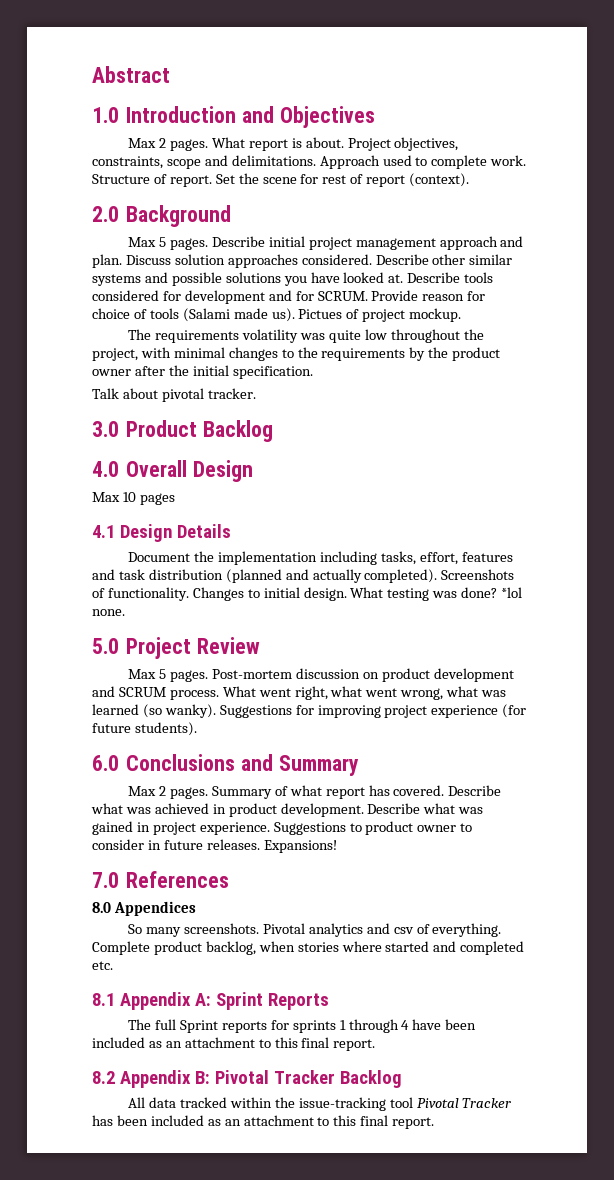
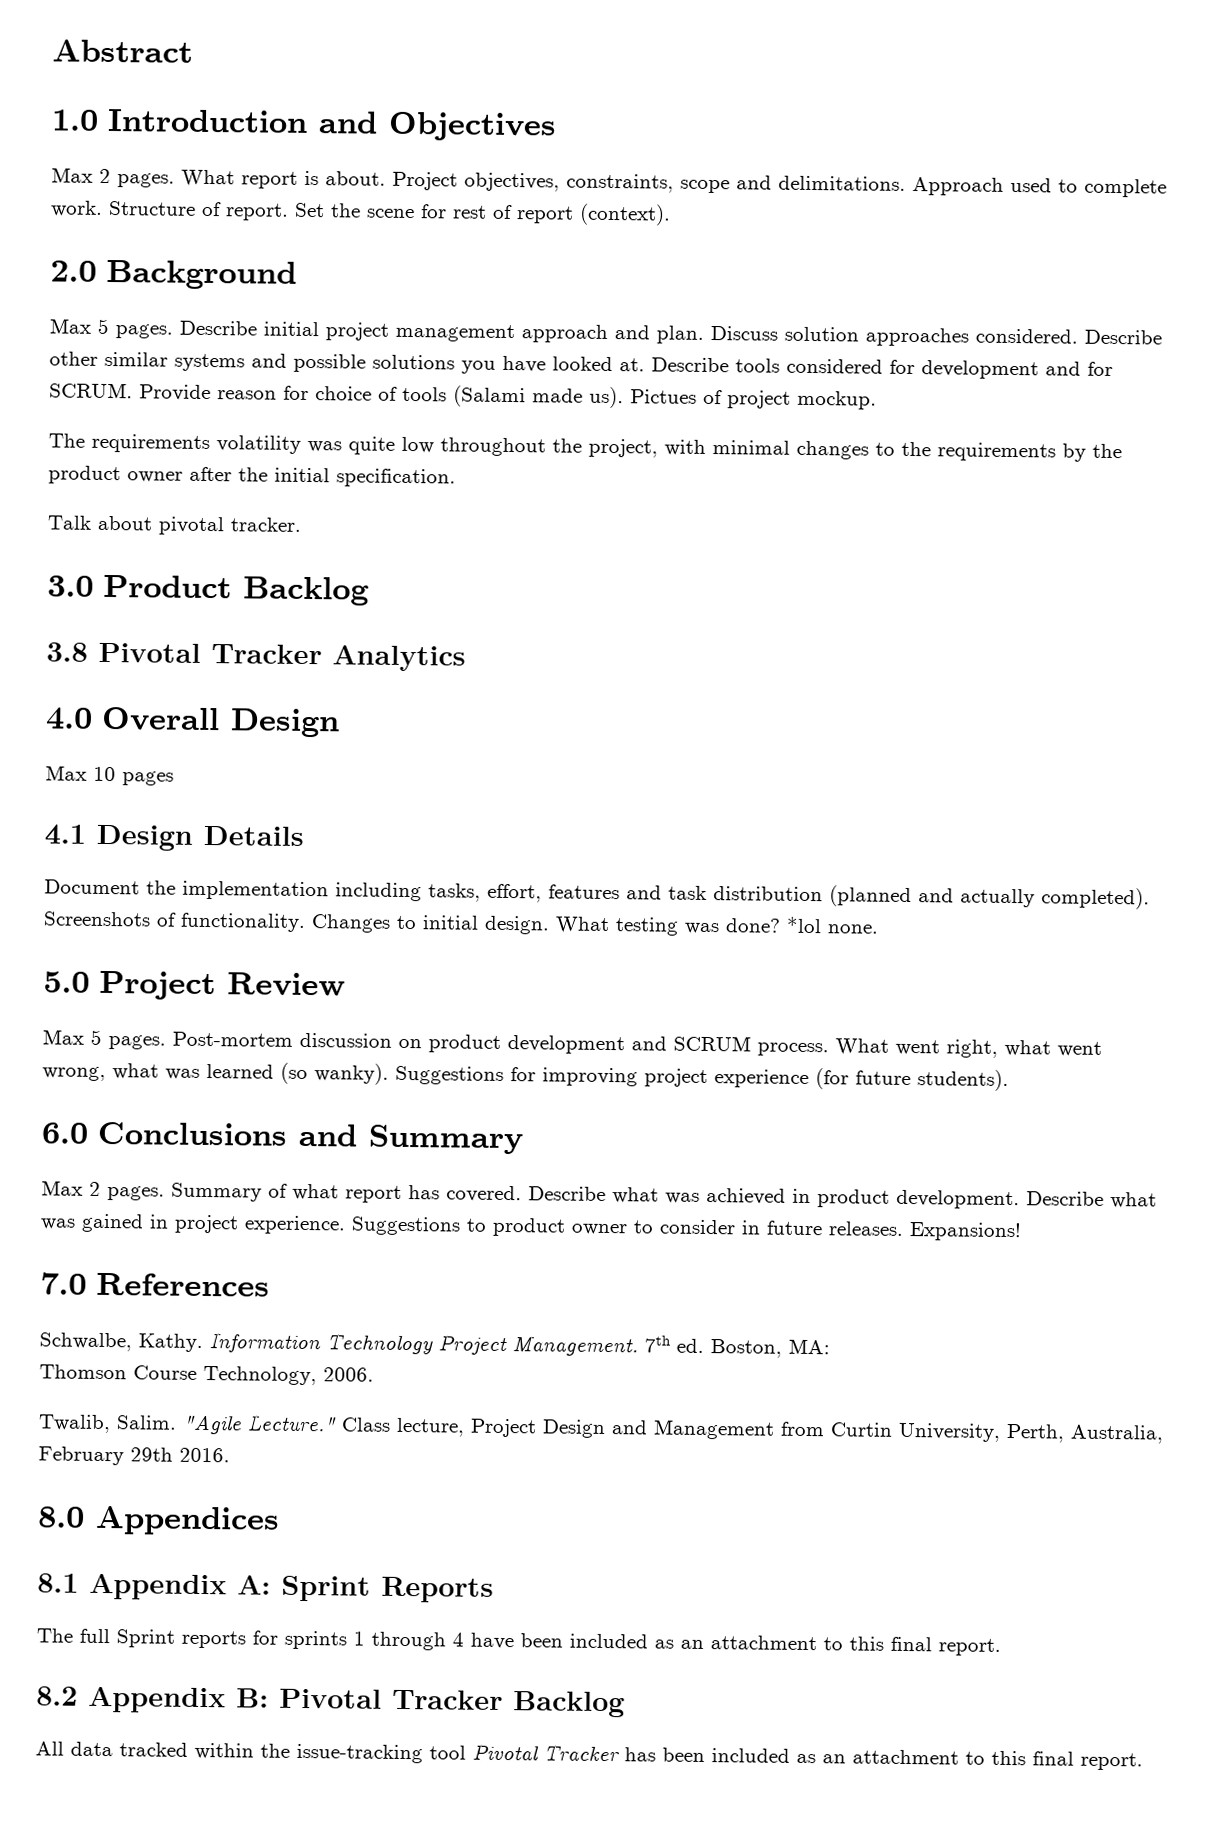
+ 3.8 Pivotal Tracker Analytics
+ Schwalbe, Kathy. Information Technology Project Management. 7th ed. Boston, MA:
+ Thomson Course Technology, 2006.
+ Twalib, Salim. "Agile Lecture." Class lecture, Project Design and Management from Curtin University, Perth, Australia, February 29th 2016.
  8.0 Appendices
- So many screenshots. Pivotal analytics and csv of everything. Complete product backlog, when stories where started and completed etc.

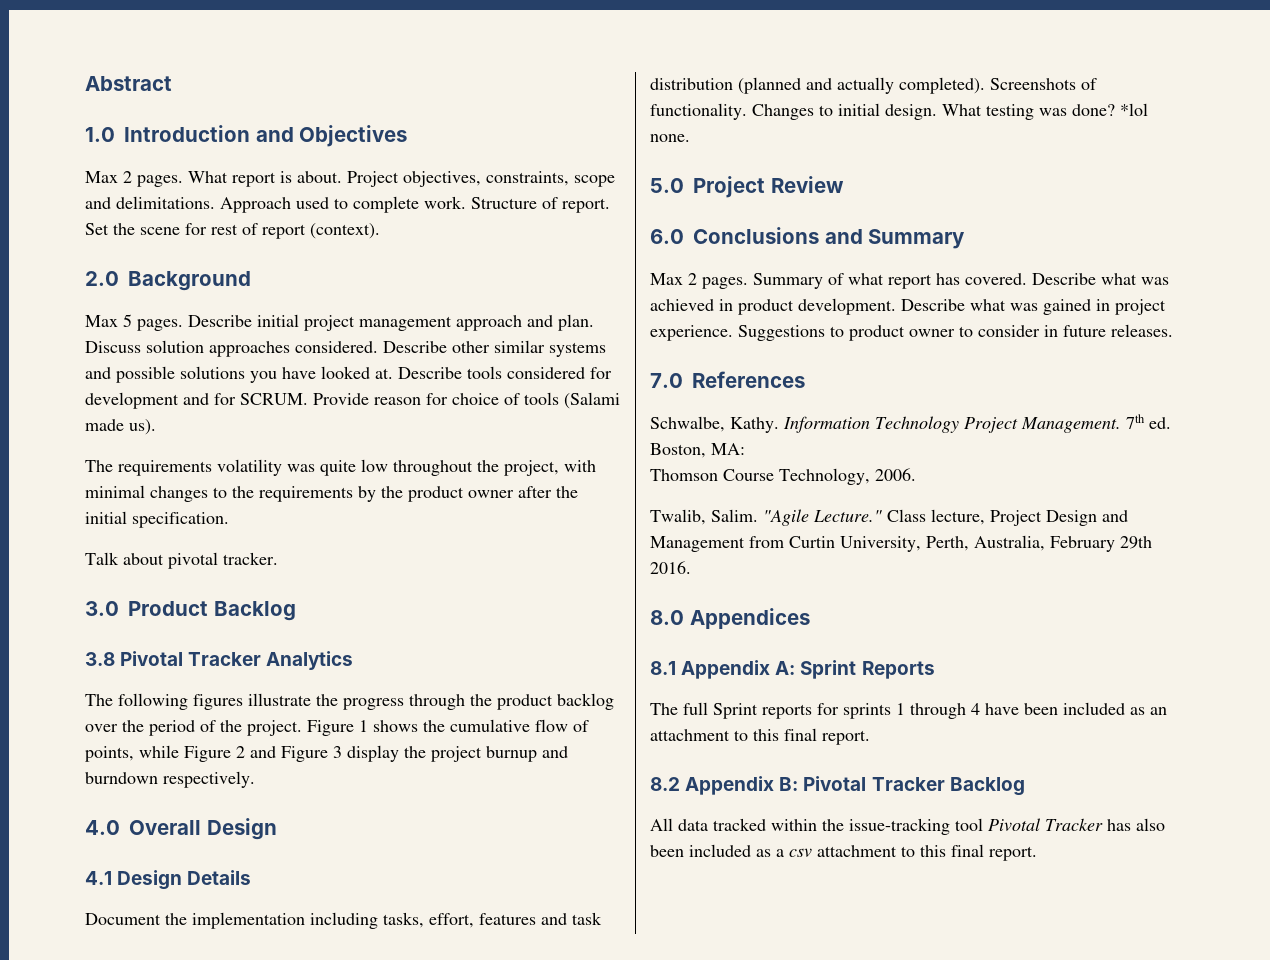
- Pictues of project mockup.
+ The following figures illustrate the progress through the product backlog over the period of the project. Figure 1 shows the cumulative flow of points, while Figure 2 and Figure 3 display the project burnup and burndown respectively.
- Max 10 pages
- Max 5 pages. Post-mortem discussion on product development and SCRUM process. What went right, what went wrong, what was learned (so wanky). Suggestions for improving project experience (for future students).
- Expansions!
- All data tracked within the issue-tracking tool Pivotal Tracker has been included as an attachment to this final report.
+ All data tracked within the issue-tracking tool Pivotal Tracker has also been included as a csv attachment to this final report.

